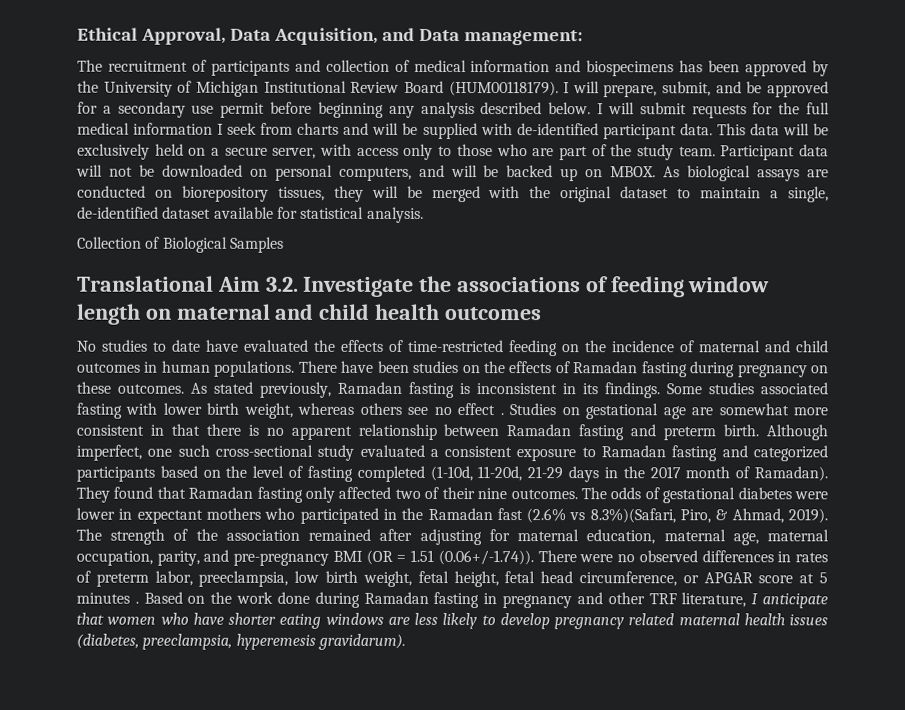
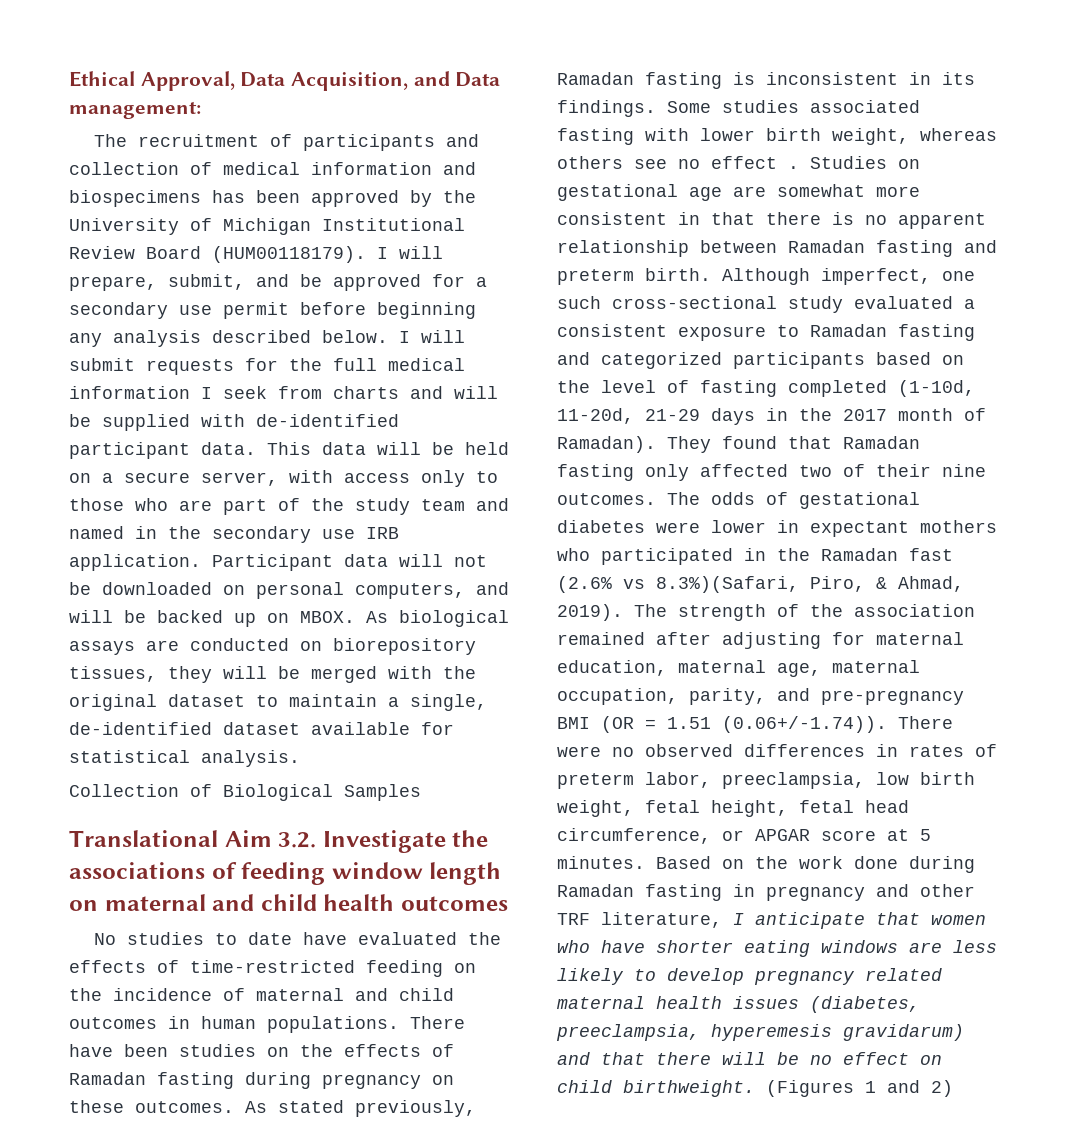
- This data will be exclusively held on a secure server, with access only to those who are part of the study team.
+ This data will be held on a secure server, with access only to those who are part of the study team and named in the secondary use IRB application.
- The strength of the association remained after adjusting for maternal education, maternal age, maternal occupation, parity, and pre-pregnancy BMI (OR = 1.51 (0.06+/-1.74)). There were no observed differences in rates of preterm labor, preeclampsia, low birth weight, fetal height, fetal head circumference, or APGAR score at 5 minutes .
+ The strength of the association remained after adjusting for maternal education, maternal age, maternal occupation, parity, and pre-pregnancy BMI (OR = 1.51 (0.06+/-1.74)). There were no observed differences in rates of preterm labor, preeclampsia, low birth weight, fetal height, fetal head circumference, or APGAR score at 5 minutes.
- Based on the work done during Ramadan fasting in pregnancy and other TRF literature, I anticipate that women who have shorter eating windows are less likely to develop pregnancy related maternal health issues (diabetes, preeclampsia, hyperemesis gravidarum).
+ Based on the work done during Ramadan fasting in pregnancy and other TRF literature, I anticipate that women who have shorter eating windows are less likely to develop pregnancy related maternal health issues (diabetes, preeclampsia, hyperemesis gravidarum) and that there will be no effect on child birthweight. (Figures 1 and 2)

